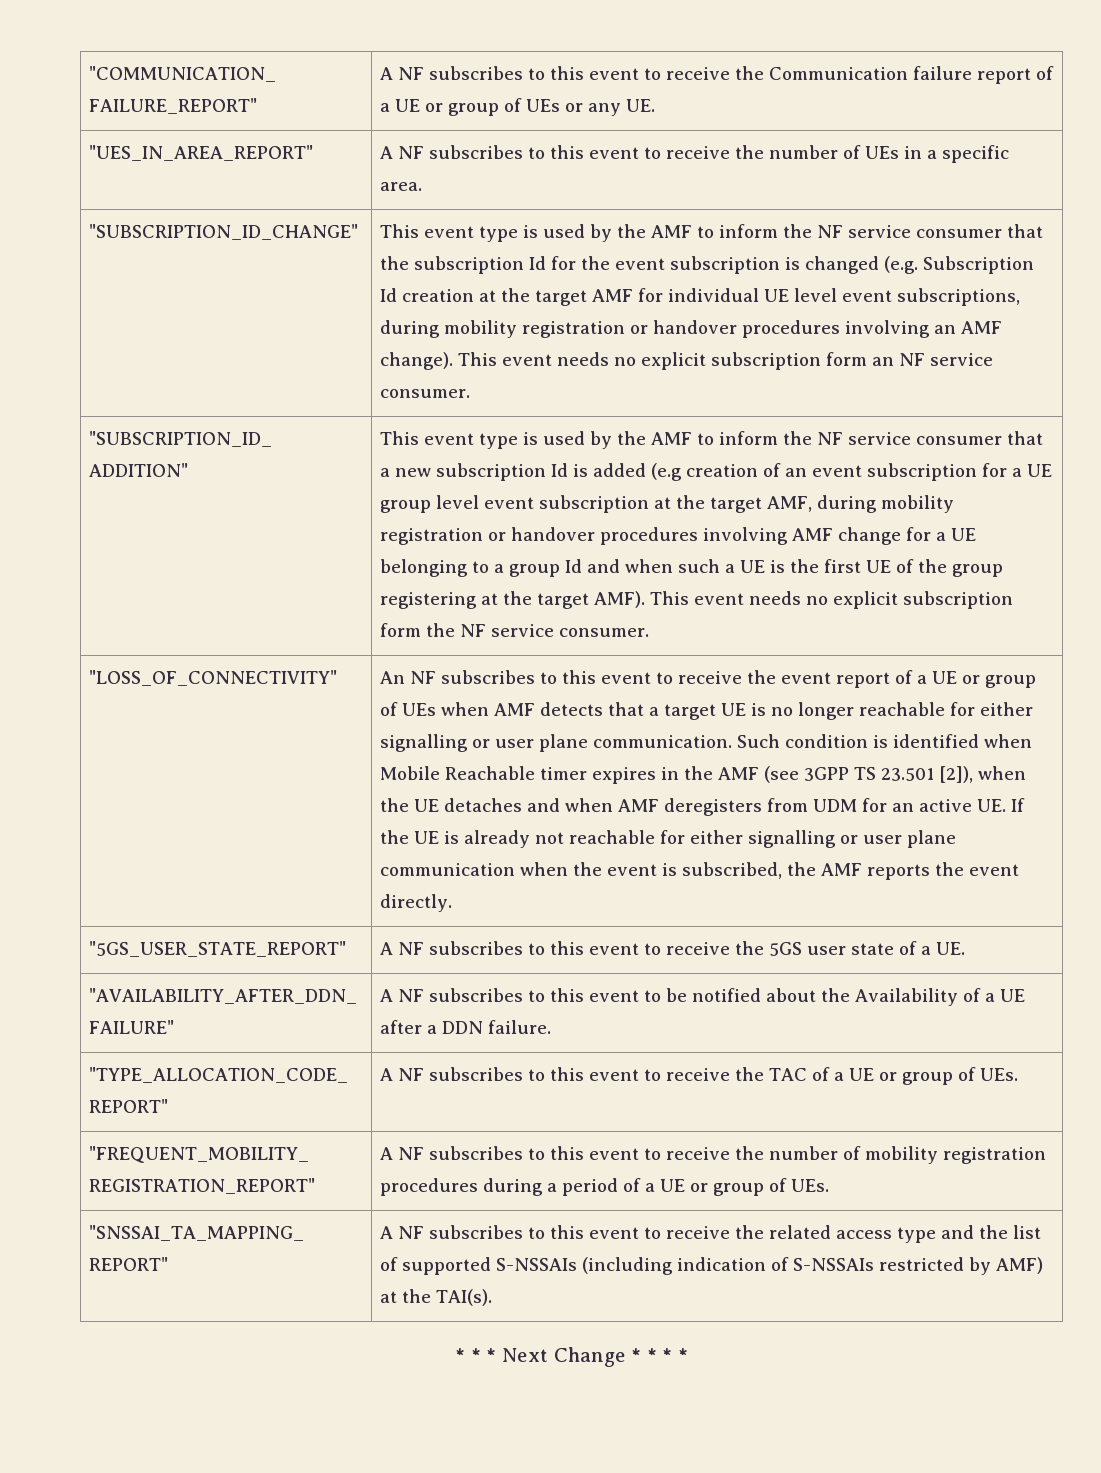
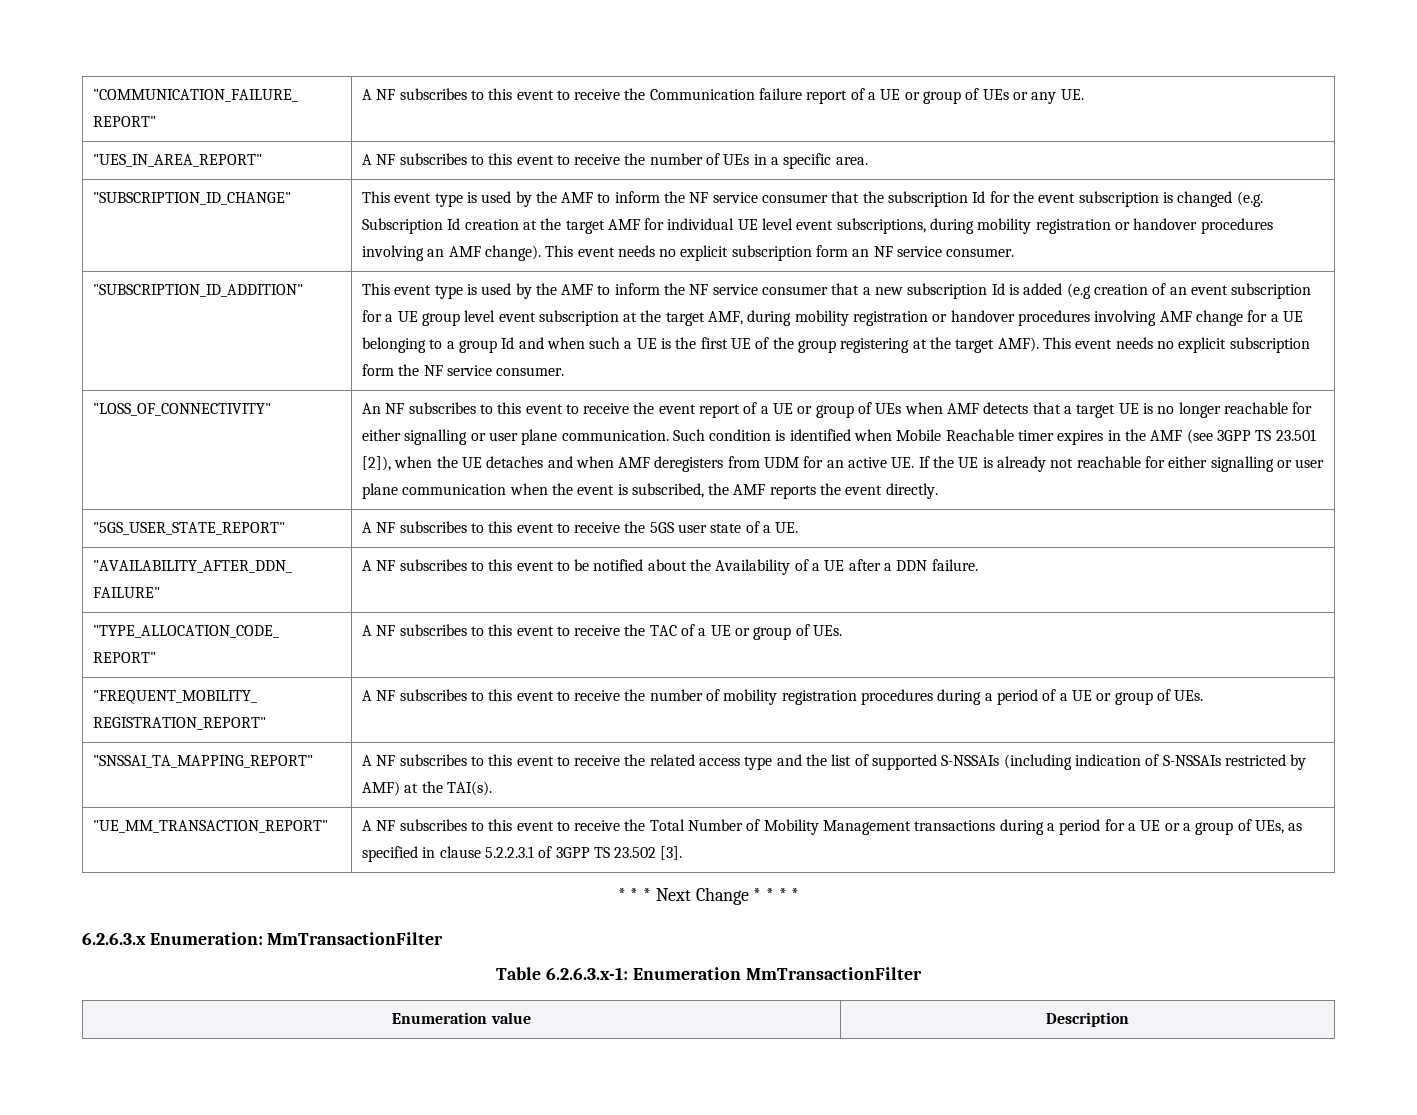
+ "UE_MM_TRANSACTION_REPORT" | A NF subscribes to this event to receive the Total Number of Mobility Management transactions during a period for a UE or a group of UEs, as specified in clause 5.2.2.3.1 of 3GPP TS 23.502 [3].
+ 6.2.6.3.x Enumeration: MmTransactionFilter
+ Table 6.2.6.3.x-1: Enumeration MmTransactionFilter
+ Enumeration value | Description

